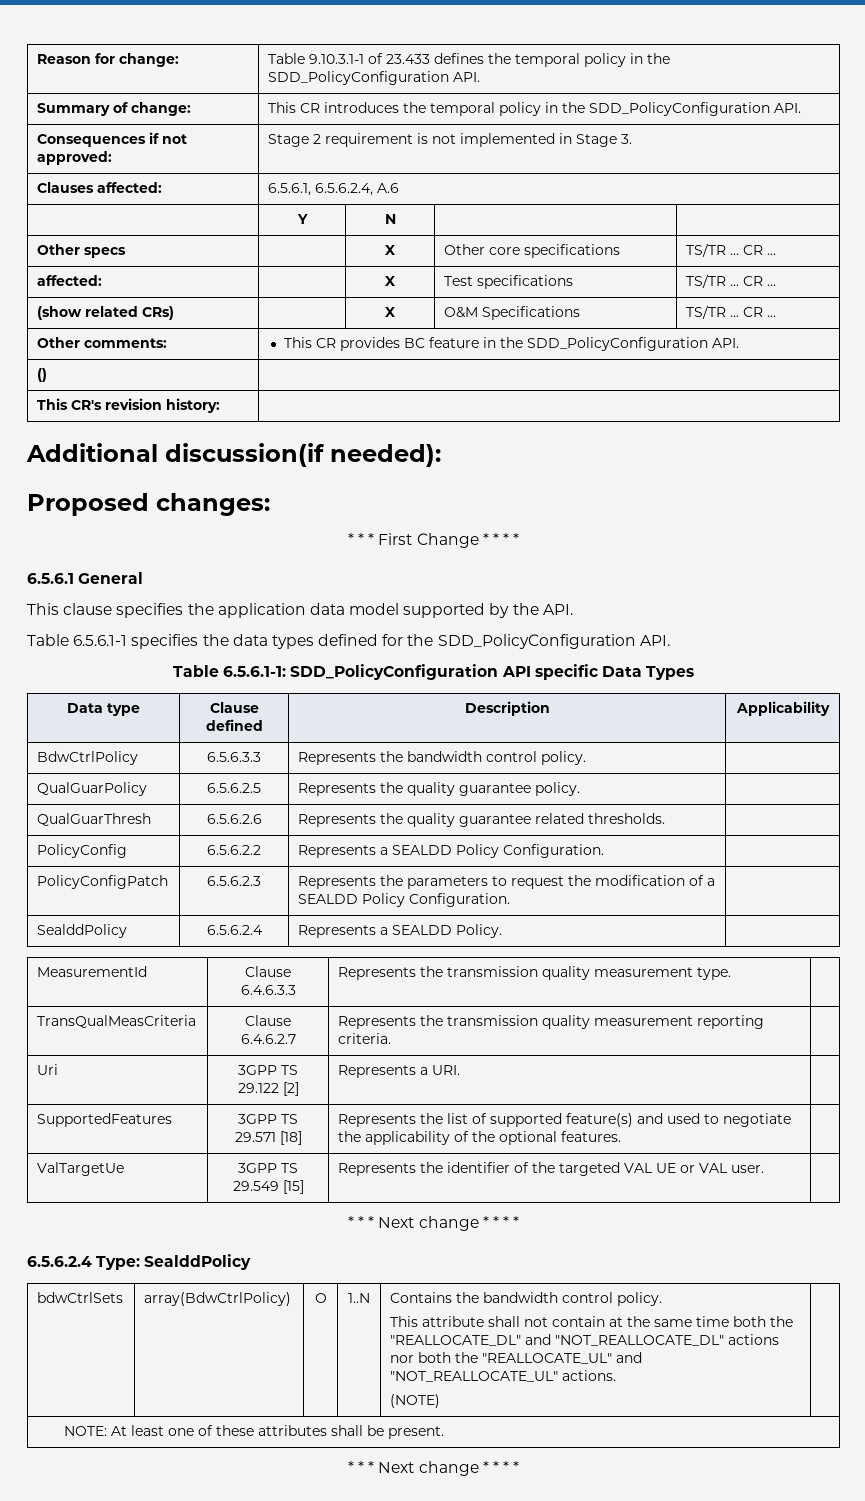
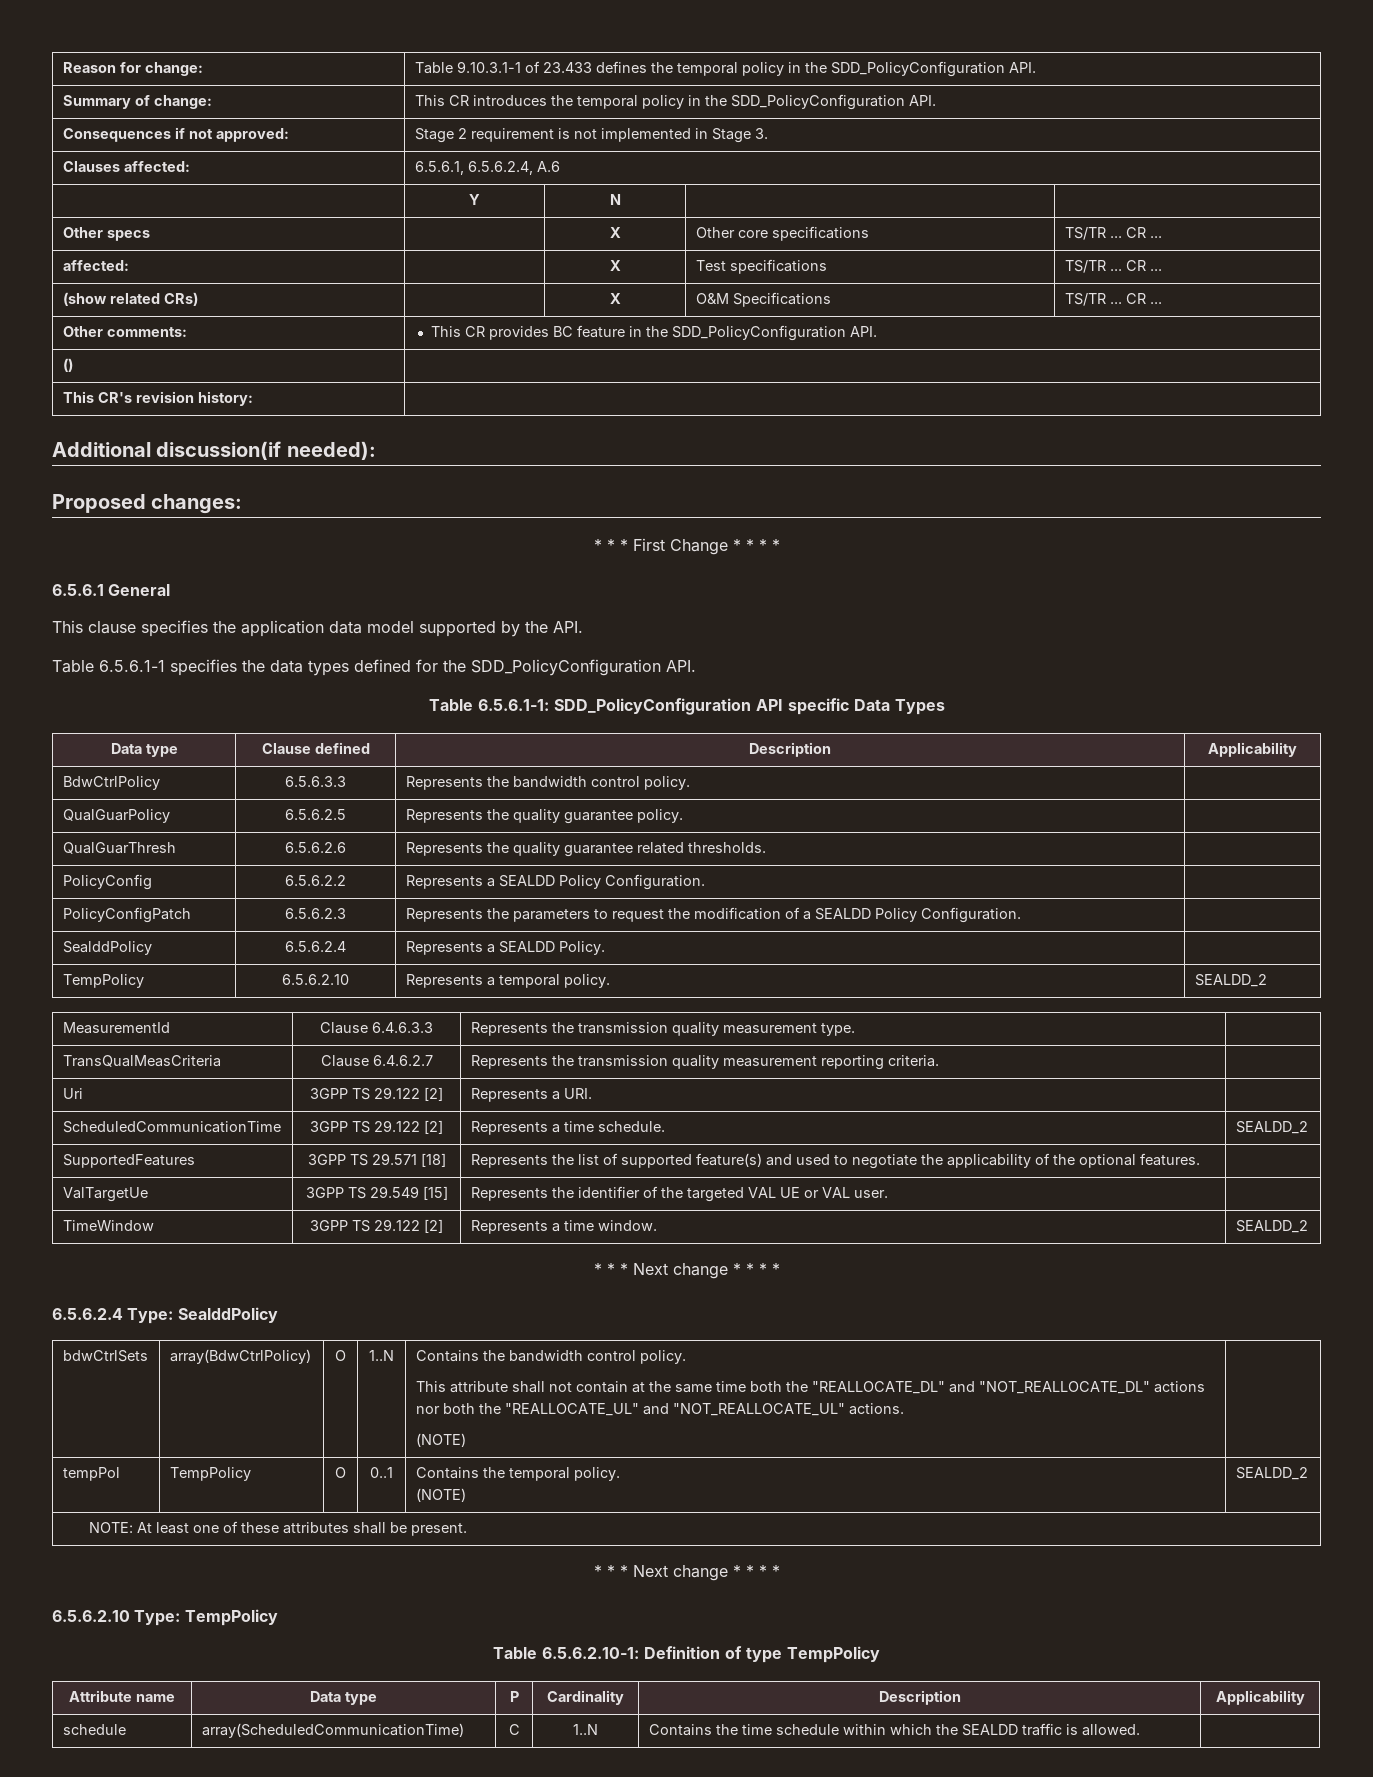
+ TempPolicy | 6.5.6.2.10 | Represents a temporal policy. | SEALDD_2
+ ScheduledCommunicationTime | 3GPP TS 29.122 [2] | Represents a time schedule. | SEALDD_2
+ TimeWindow | 3GPP TS 29.122 [2] | Represents a time window. | SEALDD_2
+ tempPol | TempPolicy | O | 0..1 | Contains the temporal policy.
+ (NOTE) | SEALDD_2
+ 6.5.6.2.10 Type: TempPolicy
+ Table 6.5.6.2.10-1: Definition of type TempPolicy
+ Attribute name | Data type | P | Cardinality | Description | Applicability
+ schedule | array(ScheduledCommunicationTime) | C | 1..N | Contains the time schedule within which the SEALDD traffic is allowed. |

